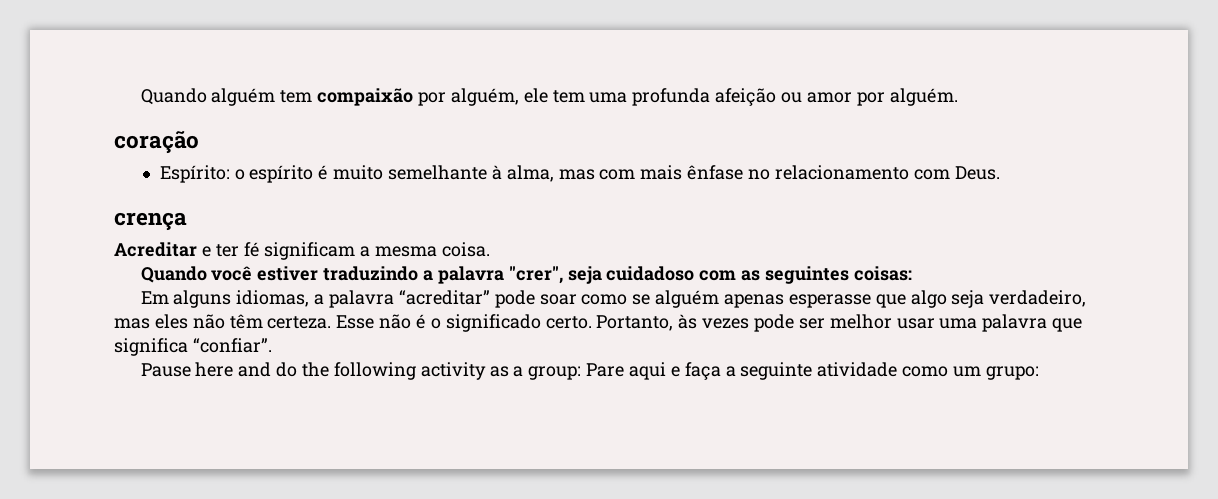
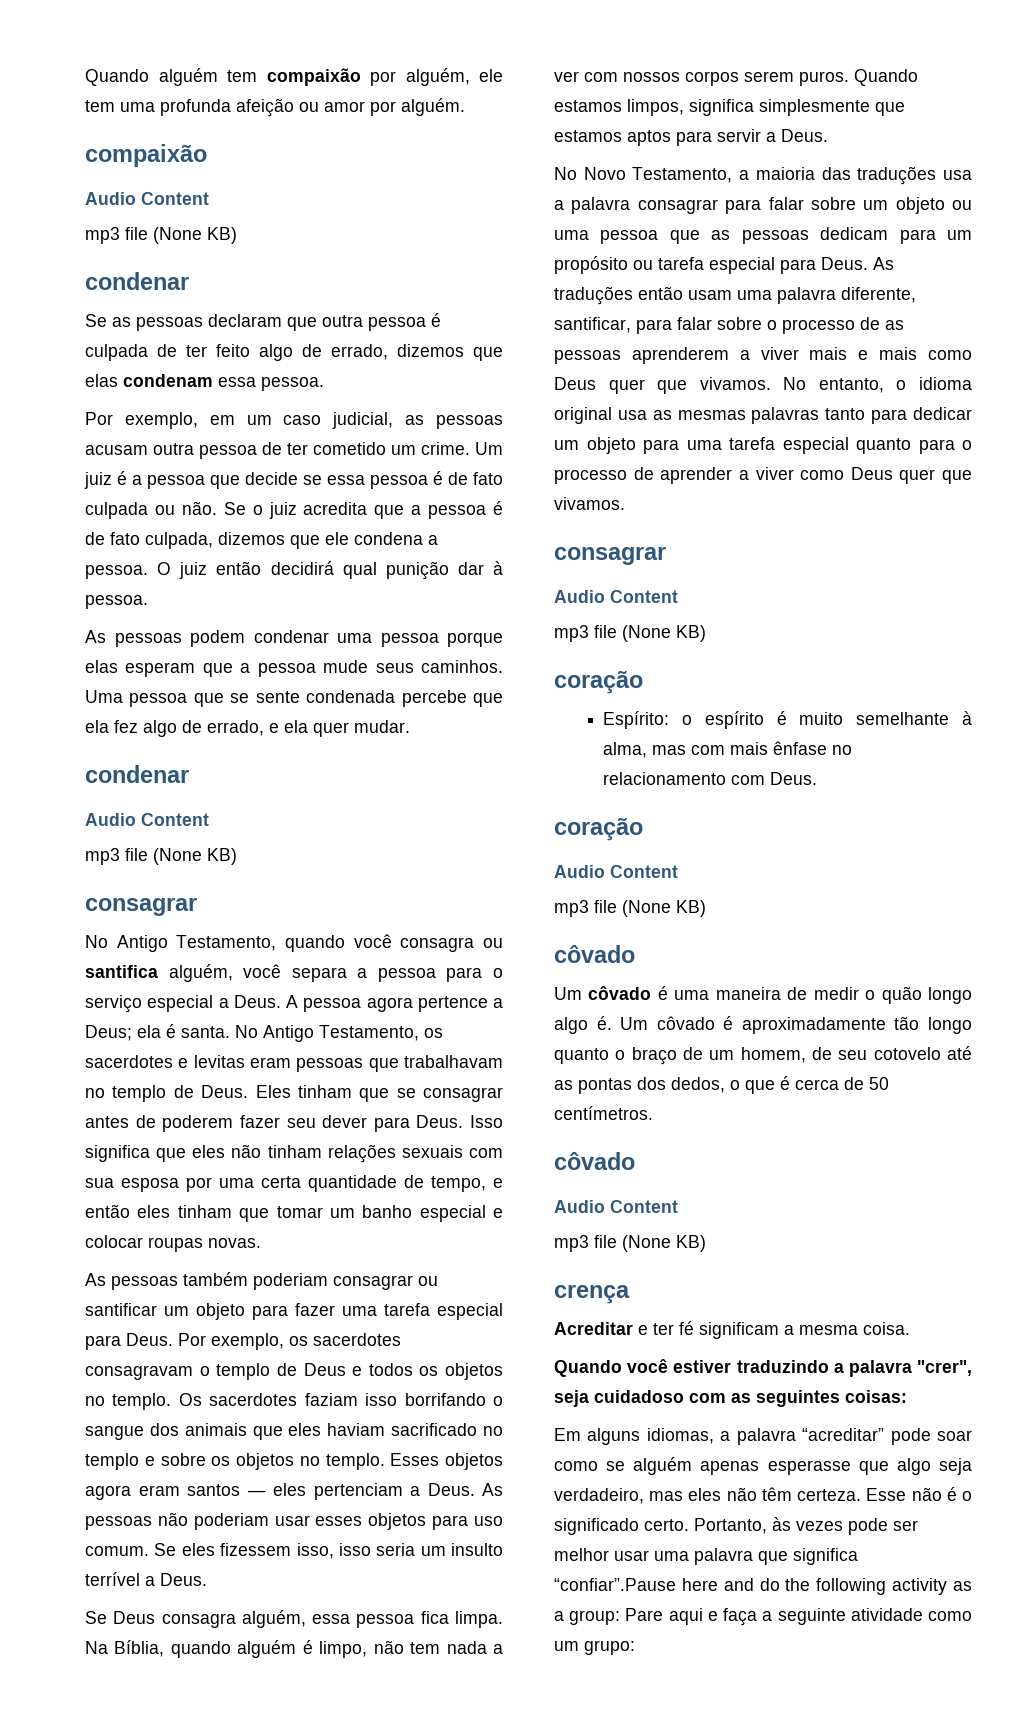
  Quando alguém tem compaixão por alguém, ele tem uma profunda afeição ou amor por alguém.
+ compaixão
+ Audio Content
+ mp3 file (None KB)
+ condenar
+ Se as pessoas declaram que outra pessoa é culpada de ter feito algo de errado, dizemos que elas condenam essa pessoa.
+ Por exemplo, em um caso judicial, as pessoas acusam outra pessoa de ter cometido um crime. Um juiz é a pessoa que decide se essa pessoa é de fato culpada ou não. Se o juiz acredita que a pessoa é de fato culpada, dizemos que ele condena a pessoa. O juiz então decidirá qual punição dar à pessoa.
+ As pessoas podem condenar uma pessoa porque elas esperam que a pessoa mude seus caminhos. Uma pessoa que se sente condenada percebe que ela fez algo de errado, e ela quer mudar.
+ condenar
+ Audio Content
+ mp3 file (None KB)
+ consagrar
+ No Antigo Testamento, quando você consagra ou santifica alguém, você separa a pessoa para o serviço especial a Deus. A pessoa agora pertence a Deus; ela é santa. No Antigo Testamento, os sacerdotes e levitas eram pessoas que trabalhavam no templo de Deus. Eles tinham que se consagrar antes de poderem fazer seu dever para Deus. Isso significa que eles não tinham relações sexuais com sua esposa por uma certa quantidade de tempo, e então eles tinham que tomar um banho especial e colocar roupas novas.
+ As pessoas também poderiam consagrar ou santificar um objeto para fazer uma tarefa especial para Deus. Por exemplo, os sacerdotes consagravam o templo de Deus e todos os objetos no templo. Os sacerdotes faziam isso borrifando o sangue dos animais que eles haviam sacrificado no templo e sobre os objetos no templo. Esses objetos agora eram santos — eles pertenciam a Deus. As pessoas não poderiam usar esses objetos para uso comum. Se eles fizessem isso, isso seria um insulto terrível a Deus.
+ Se Deus consagra alguém, essa pessoa fica limpa. Na Bíblia, quando alguém é limpo, não tem nada a ver com nossos corpos serem puros. Quando estamos limpos, significa simplesmente que estamos aptos para servir a Deus.
+ No Novo Testamento, a maioria das traduções usa a palavra consagrar para falar sobre um objeto ou uma pessoa que as pessoas dedicam para um propósito ou tarefa especial para Deus. As traduções então usam uma palavra diferente, santificar, para falar sobre o processo de as pessoas aprenderem a viver mais e mais como Deus quer que vivamos. No entanto, o idioma original usa as mesmas palavras tanto para dedicar um objeto para uma tarefa especial quanto para o processo de aprender a viver como Deus quer que vivamos.
+ consagrar
+ Audio Content
+ mp3 file (None KB)
  Espírito: o espírito é muito semelhante à alma, mas com mais ênfase no relacionamento com Deus.
+ coração
+ Audio Content
+ mp3 file (None KB)
+ côvado
+ Um côvado é uma maneira de medir o quão longo algo é. Um côvado é aproximadamente tão longo quanto o braço de um homem, de seu cotovelo até as pontas dos dedos, o que é cerca de 50 centímetros.
+ côvado
+ Audio Content
+ mp3 file (None KB)
- Portanto, às vezes pode ser melhor usar uma palavra que significa “confiar”.
- Pause here and do the following activity as a group: Pare aqui e faça a seguinte atividade como um grupo:
+ Portanto, às vezes pode ser melhor usar uma palavra que significa “confiar”.Pause here and do the following activity as a group: Pare aqui e faça a seguinte atividade como um grupo:

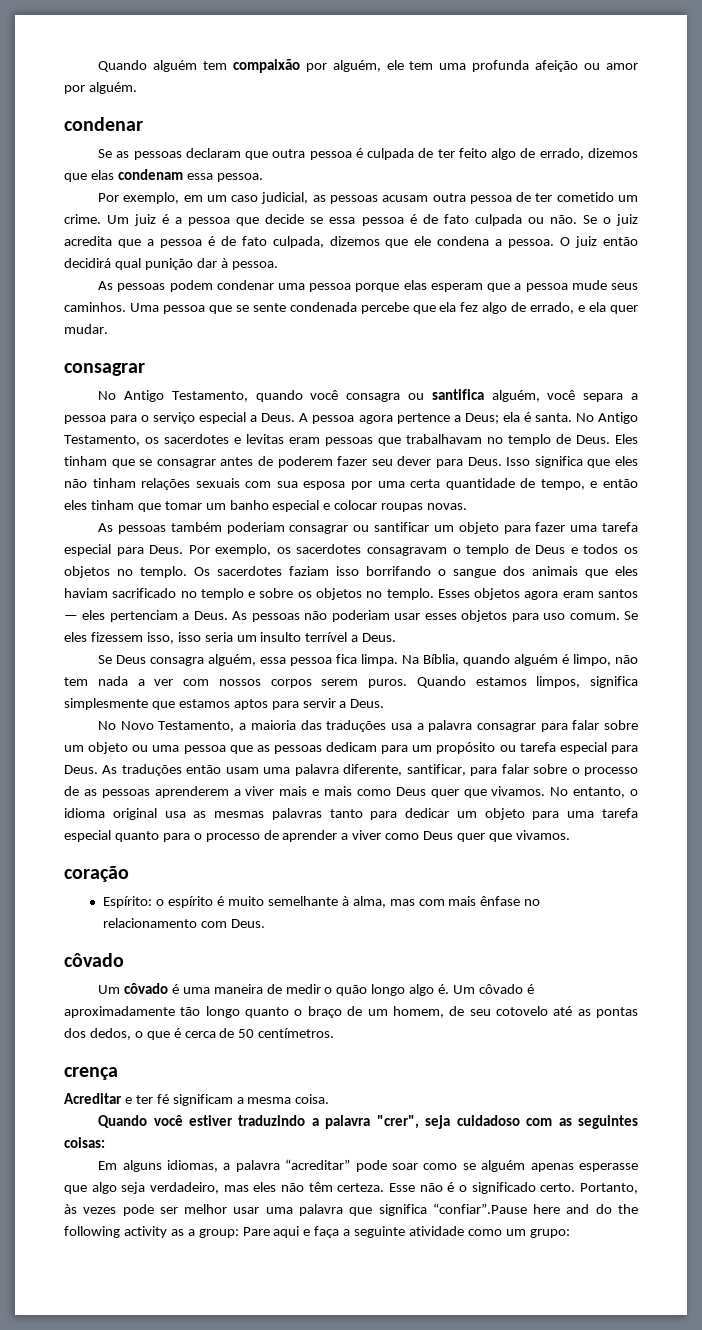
  Quando alguém tem compaixão por alguém, ele tem uma profunda afeição ou amor por alguém.
- compaixão
- Audio Content
- mp3 file (None KB)
  Uma pessoa que se sente condenada percebe que ela fez algo de errado, e ela quer mudar.
- condenar
- Audio Content
- mp3 file (None KB)
  No entanto, o idioma original usa as mesmas palavras tanto para dedicar um objeto para uma tarefa especial quanto para o processo de aprender a viver como Deus quer que vivamos.
- consagrar
- Audio Content
- mp3 file (None KB)
  Espírito: o espírito é muito semelhante à alma, mas com mais ênfase no relacionamento com Deus.
- coração
- Audio Content
- mp3 file (None KB)
  Um côvado é aproximadamente tão longo quanto o braço de um homem, de seu cotovelo até as pontas dos dedos, o que é cerca de 50 centímetros.
- côvado
- Audio Content
- mp3 file (None KB)

